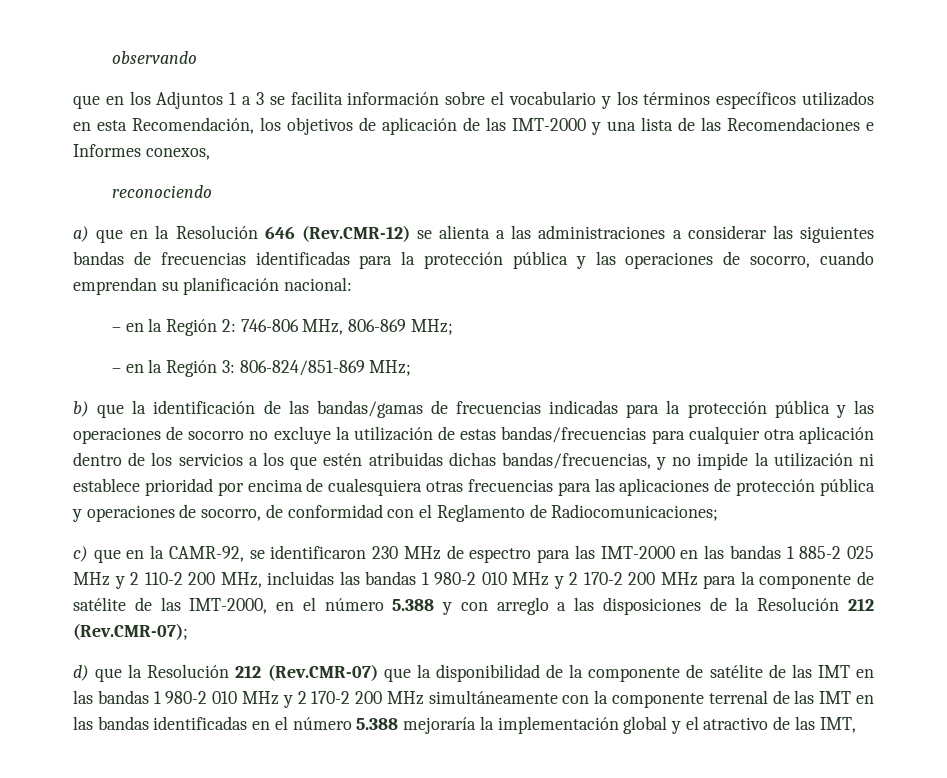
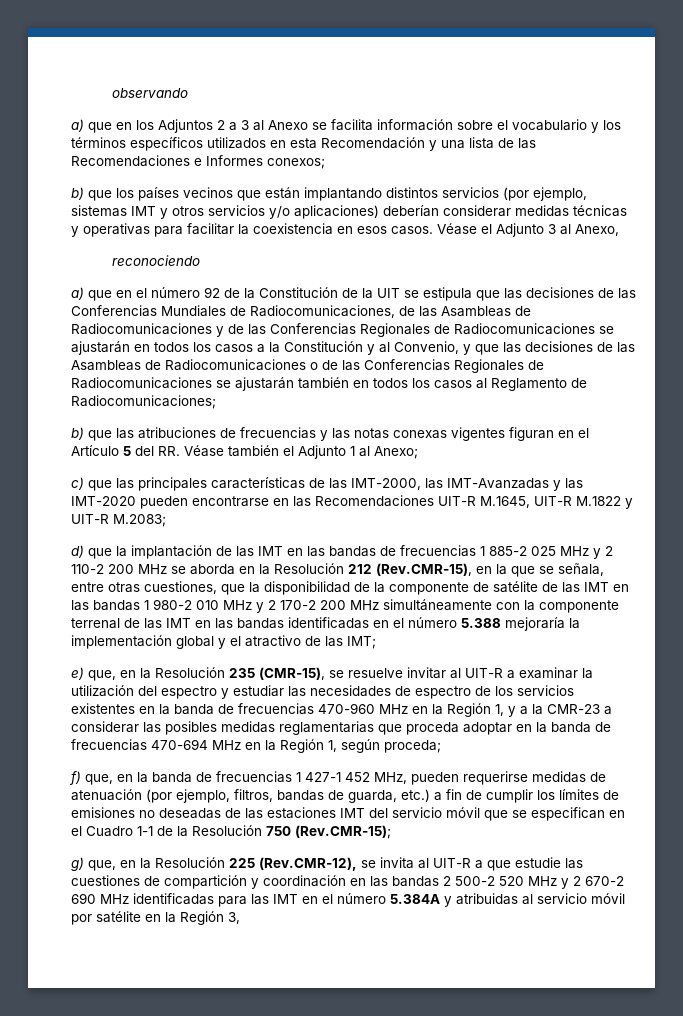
- que en los Adjuntos 1 a 3 se facilita información sobre el vocabulario y los términos específicos utilizados en esta Recomendación, los objetivos de aplicación de las IMT-2000 y una lista de las Recomendaciones e Informes conexos,
+ a) que en los Adjuntos 2 a 3 al Anexo se facilita información sobre el vocabulario y los términos específicos utilizados en esta Recomendación y una lista de las Recomendaciones e Informes conexos;
+ b) que los países vecinos que están implantando distintos servicios (por ejemplo, sistemas IMT y otros servicios y/o aplicaciones) deberían considerar medidas técnicas y operativas para facilitar la coexistencia en esos casos. Véase el Adjunto 3 al Anexo,
  reconociendo
- a) que en la Resolución 646 (Rev.CMR-12) se alienta a las administraciones a considerar las siguientes bandas de frecuencias identificadas para la protección pública y las operaciones de socorro, cuando emprendan su planificación nacional:
- – en la Región 2: 746-806 MHz, 806-869 MHz;
- – en la Región 3: 806-824/851-869 MHz;
- b) que la identificación de las bandas/gamas de frecuencias indicadas para la protección pública y las operaciones de socorro no excluye la utilización de estas bandas/frecuencias para cualquier otra aplicación dentro de los servicios a los que estén atribuidas dichas bandas/frecuencias, y no impide la utilización ni establece prioridad por encima de cualesquiera otras frecuencias para las aplicaciones de protección pública y operaciones de socorro, de conformidad con el Reglamento de Radiocomunicaciones;
- c) que en la CAMR-92, se identificaron 230 MHz de espectro para las IMT-2000 en las bandas 1 885-2 025 MHz y 2 110-2 200 MHz, incluidas las bandas 1 980-2 010 MHz y 2 170-2 200 MHz para la componente de satélite de las IMT-2000, en el número 5.388 y con arreglo a las disposiciones de la Resolución 212 (Rev.CMR-07);
- d) que la Resolución 212 (Rev.CMR-07) que la disponibilidad de la componente de satélite de las IMT en las bandas 1 980-2 010 MHz y 2 170-2 200 MHz simultáneamente con la componente terrenal de las IMT en las bandas identificadas en el número 5.388 mejoraría la implementación global y el atractivo de las IMT,
+ a) que en el número 92 de la Constitución de la UIT se estipula que las decisiones de las Conferencias Mundiales de Radiocomunicaciones, de las Asambleas de Radiocomunicaciones y de las Conferencias Regionales de Radiocomunicaciones se ajustarán en todos los casos a la Constitución y al Convenio, y que las decisiones de las Asambleas de Radiocomunicaciones o de las Conferencias Regionales de Radiocomunicaciones se ajustarán también en todos los casos al Reglamento de Radiocomunicaciones;
+ b) que las atribuciones de frecuencias y las notas conexas vigentes figuran en el Artículo 5 del RR. Véase también el Adjunto 1 al Anexo;
+ c) que las principales características de las IMT-2000, las IMT-Avanzadas y las IMT-2020 pueden encontrarse en las Recomendaciones UIT-R M.1645, UIT-R M.1822 y UIT-R M.2083;
+ d) que la implantación de las IMT en las bandas de frecuencias 1 885-2 025 MHz y 2 110-2 200 MHz se aborda en la Resolución 212 (Rev.CMR-15), en la que se señala, entre otras cuestiones, que la disponibilidad de la componente de satélite de las IMT en las bandas 1 980-2 010 MHz y 2 170-2 200 MHz simultáneamente con la componente terrenal de las IMT en las bandas identificadas en el número 5.388 mejoraría la implementación global y el atractivo de las IMT;
+ e) que, en la Resolución 235 (CMR-15), se resuelve invitar al UIT-R a examinar la utilización del espectro y estudiar las necesidades de espectro de los servicios existentes en la banda de frecuencias 470-960 MHz en la Región 1, y a la CMR-23 a considerar las posibles medidas reglamentarias que proceda adoptar en la banda de frecuencias 470-694 MHz en la Región 1, según proceda;
+ f) que, en la banda de frecuencias 1 427-1 452 MHz, pueden requerirse medidas de atenuación (por ejemplo, filtros, bandas de guarda, etc.) a fin de cumplir los límites de emisiones no deseadas de las estaciones IMT del servicio móvil que se especifican en el Cuadro 1-1 de la Resolución 750 (Rev.CMR-15);
+ g) que, en la Resolución 225 (Rev.CMR-12), se invita al UIT-R a que estudie las cuestiones de compartición y coordinación en las bandas 2 500-2 520 MHz y 2 670-2 690 MHz identificadas para las IMT en el número 5.384A y atribuidas al servicio móvil por satélite en la Región 3,

